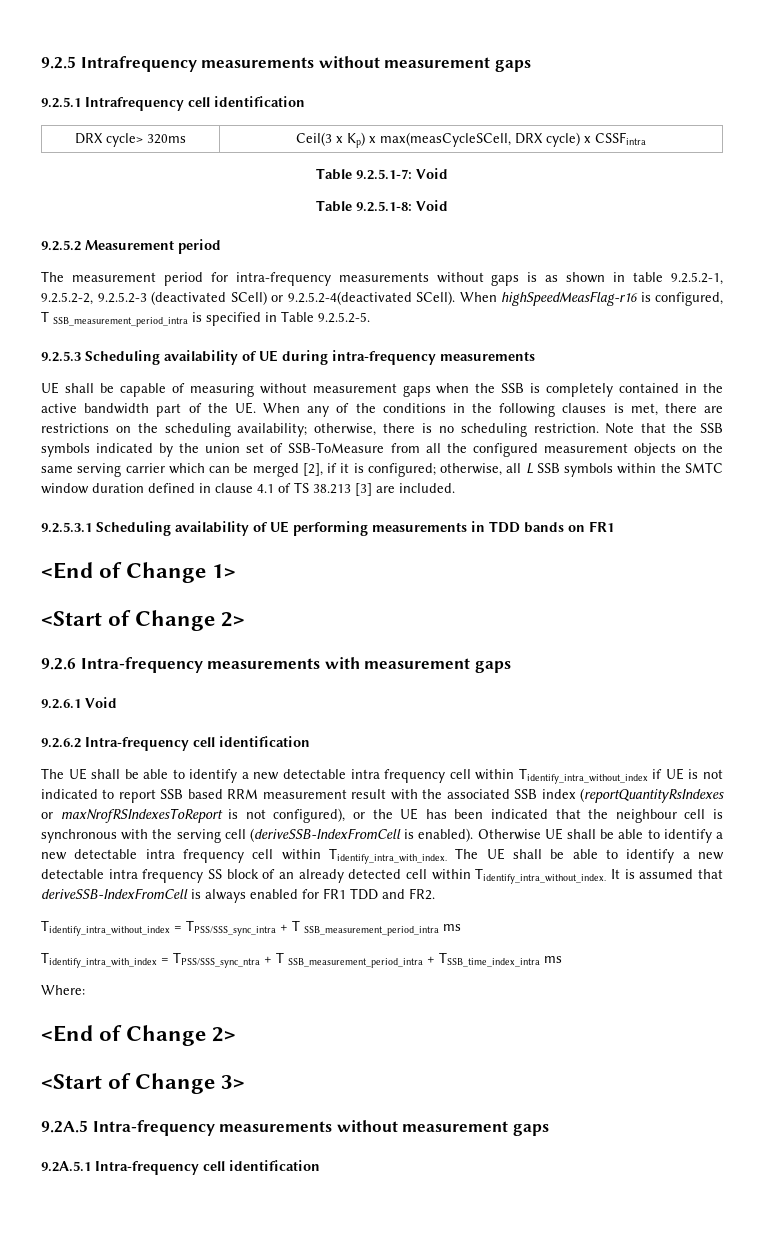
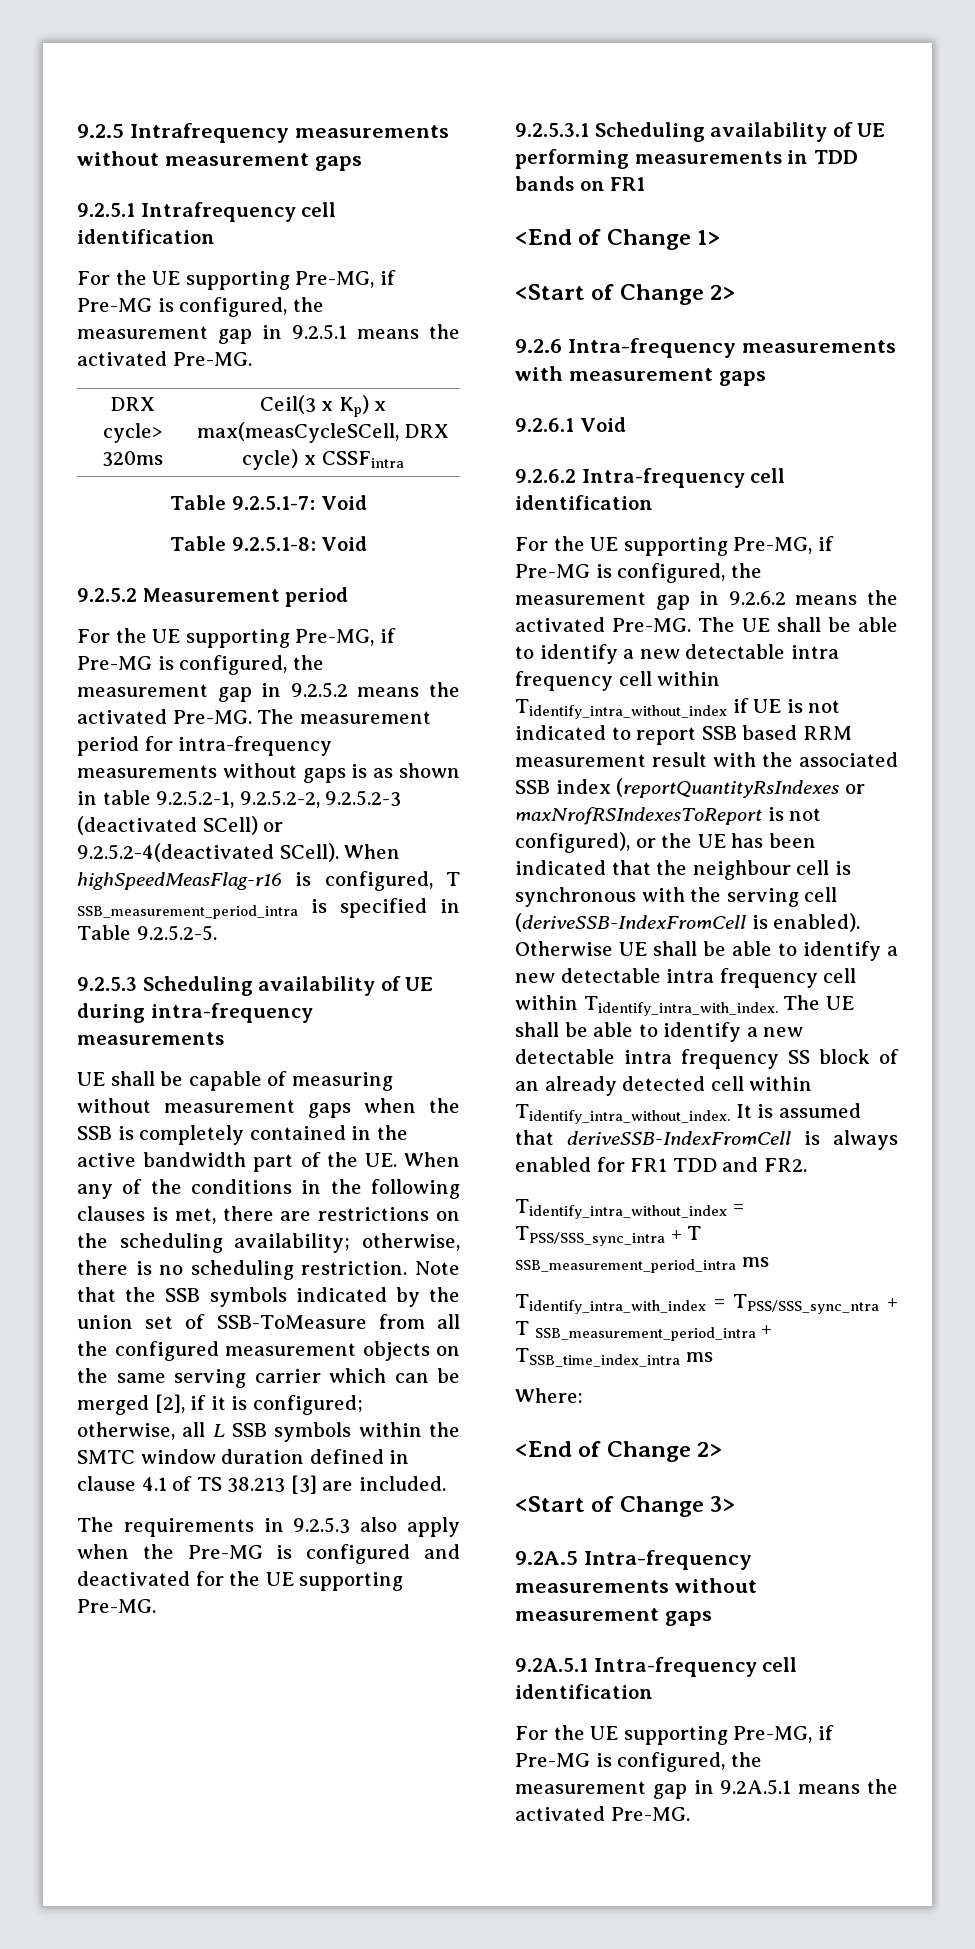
+ For the UE supporting Pre-MG, if Pre-MG is configured, the measurement gap in 9.2.5.1 means the activated Pre-MG.
+ For the UE supporting Pre-MG, if Pre-MG is configured, the measurement gap in 9.2.5.2 means the activated Pre-MG.
+ The requirements in 9.2.5.3 also apply when the Pre-MG is configured and deactivated for the UE supporting Pre-MG.
+ For the UE supporting Pre-MG, if Pre-MG is configured, the measurement gap in 9.2.6.2 means the activated Pre-MG.
+ For the UE supporting Pre-MG, if Pre-MG is configured, the measurement gap in 9.2A.5.1 means the activated Pre-MG.

